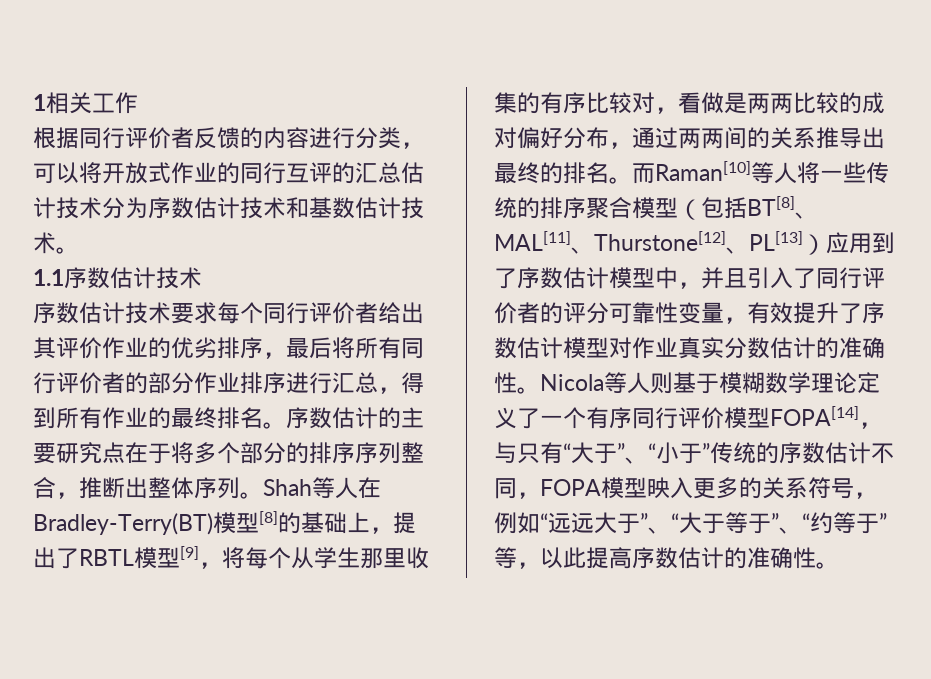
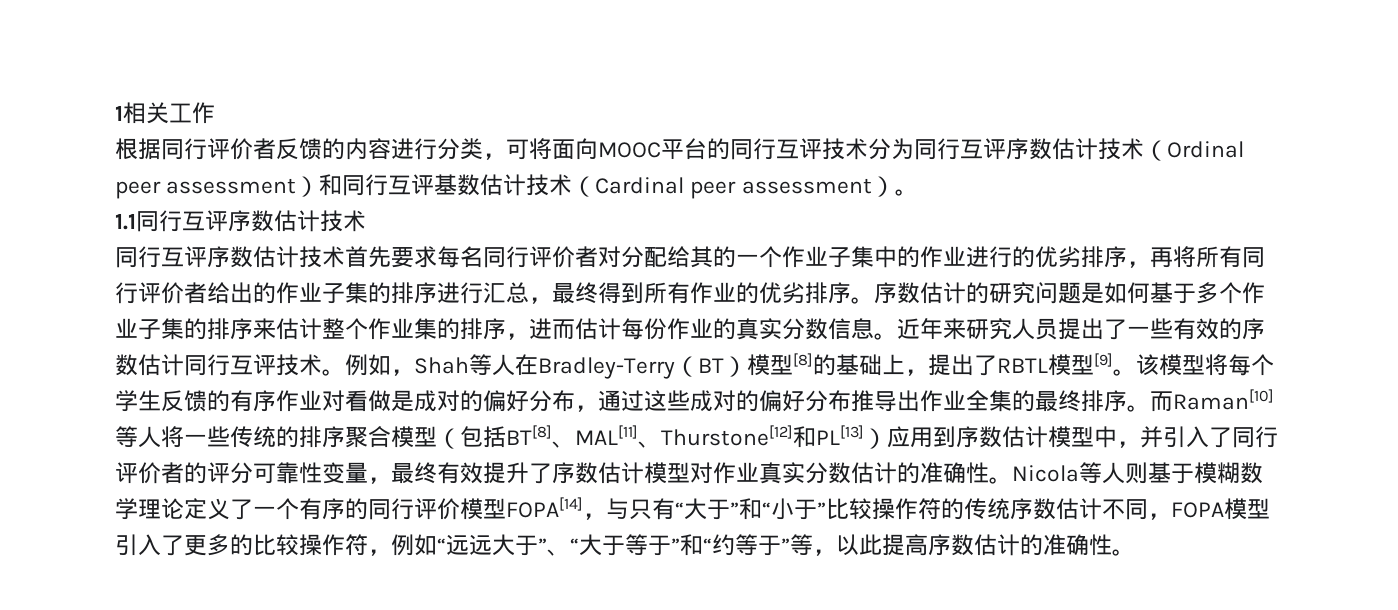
- 根据同行评价者反馈的内容进行分类，可以将开放式作业的同行互评的汇总估计技术分为序数估计技术和基数估计技术。
+ 根据同行评价者反馈的内容进行分类，可将面向MOOC平台的同行互评技术分为同行互评序数估计技术（Ordinal peer assessment）和同行互评基数估计技术（Cardinal peer assessment）。
- 1.1序数估计技术
+ 1.1同行互评序数估计技术
- 序数估计技术要求每个同行评价者给出其评价作业的优劣排序，最后将所有同行评价者的部分作业排序进行汇总，得到所有作业的最终排名。
+ 同行互评序数估计技术首先要求每名同行评价者对分配给其的一个作业子集中的作业进行的优劣排序，再将所有同行评价者给出的作业子集的排序进行汇总，最终得到所有作业的优劣排序。
- 序数估计的主要研究点在于将多个部分的排序序列整合，推断出整体序列。Shah等人在Bradley-Terry(BT)模型[8]的基础上，提出了RBTL模型[9]，将每个从学生那里收集的有序比较对，看做是两两比较的成对偏好分布，通过两两间的关系推导出最终的排名。
+ 序数估计的研究问题是如何基于多个作业子集的排序来估计整个作业集的排序，进而估计每份作业的真实分数信息。近年来研究人员提出了一些有效的序数估计同行互评技术。例如，Shah等人在Bradley-Terry（BT）模型[8]的基础上，提出了RBTL模型[9]。该模型将每个学生反馈的有序作业对看做是成对的偏好分布，通过这些成对的偏好分布推导出作业全集的最终排序。
- 而Raman[10]等人将一些传统的排序聚合模型（包括BT[8]、MAL[11]、Thurstone[12]、PL[13]）应用到了序数估计模型中，并且引入了同行评价者的评分可靠性变量，有效提升了序数估计模型对作业真实分数估计的准确性。
+ 而Raman[10]等人将一些传统的排序聚合模型（包括BT[8]、MAL[11]、Thurstone[12]和PL[13]）应用到序数估计模型中，并引入了同行评价者的评分可靠性变量，最终有效提升了序数估计模型对作业真实分数估计的准确性。
- Nicola等人则基于模糊数学理论定义了一个有序同行评价模型FOPA[14]，与只有“大于”、“小于”传统的序数估计不同，FOPA模型映入更多的关系符号，例如“远远大于”、“大于等于”、“约等于”等，以此提高序数估计的准确性。
+ Nicola等人则基于模糊数学理论定义了一个有序的同行评价模型FOPA[14]，与只有“大于”和“小于”比较操作符的传统序数估计不同，FOPA模型引入了更多的比较操作符，例如“远远大于”、“大于等于”和“约等于”等，以此提高序数估计的准确性。

